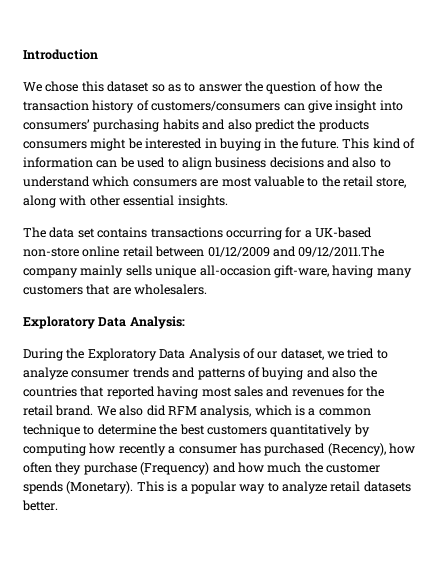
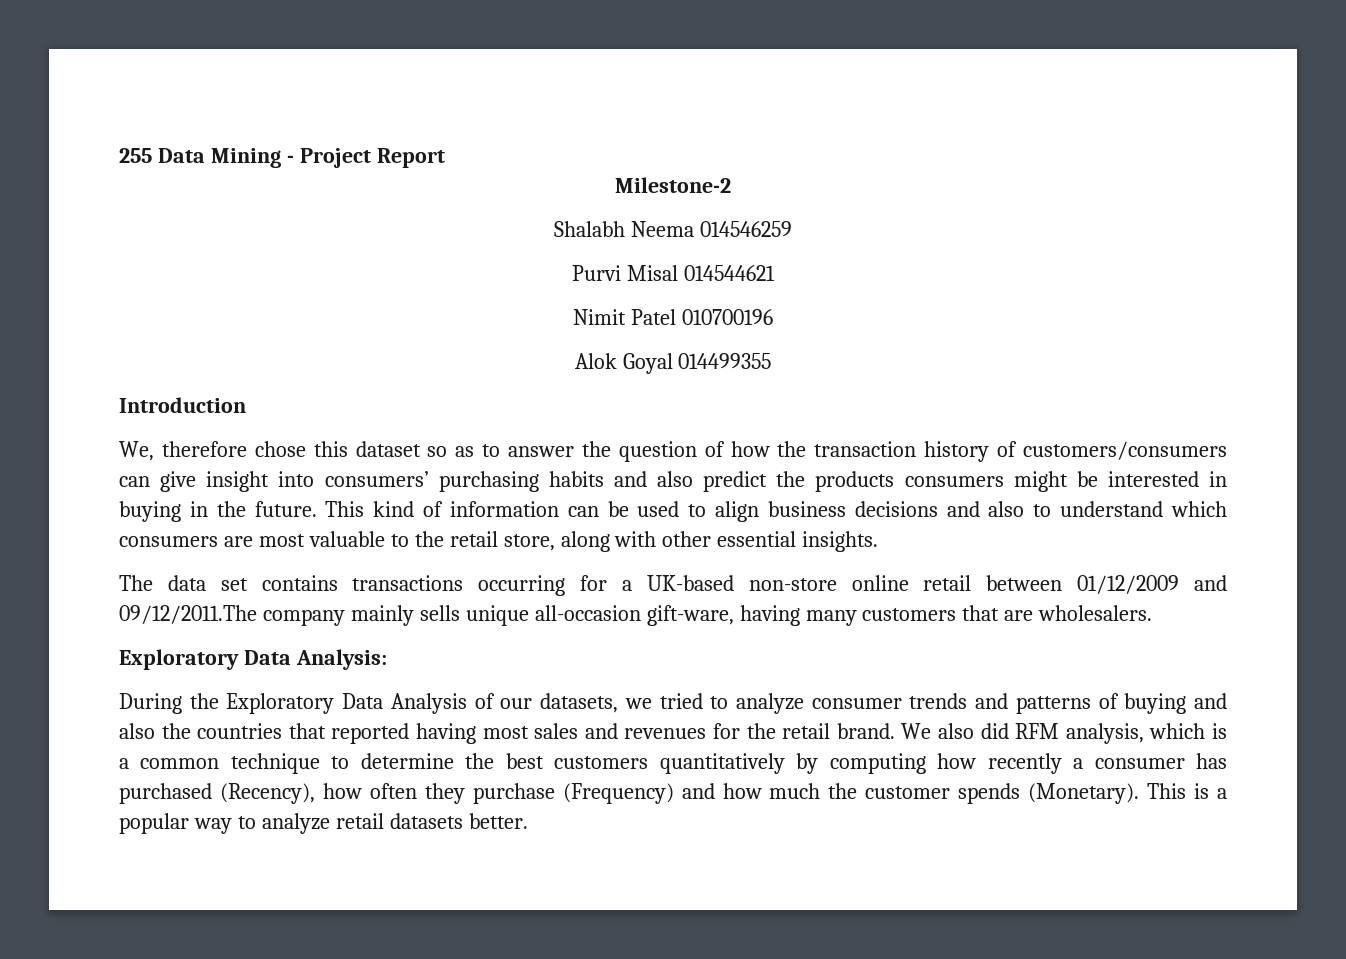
+ 255 Data Mining - Project Report
+ Milestone-2
+ Shalabh Neema 014546259
+ Purvi Misal 014544621
+ Nimit Patel 010700196
+ Alok Goyal 014499355
- We chose this dataset so as to answer the question of how the transaction history of customers/consumers can give insight into consumers’ purchasing habits and also predict the products consumers might be interested in buying in the future.
+ We, therefore chose this dataset so as to answer the question of how the transaction history of customers/consumers can give insight into consumers’ purchasing habits and also predict the products consumers might be interested in buying in the future.
- During the Exploratory Data Analysis of our dataset, we tried to analyze consumer trends and patterns of buying and also the countries that reported having most sales and revenues for the retail brand.
+ During the Exploratory Data Analysis of our datasets, we tried to analyze consumer trends and patterns of buying and also the countries that reported having most sales and revenues for the retail brand.

